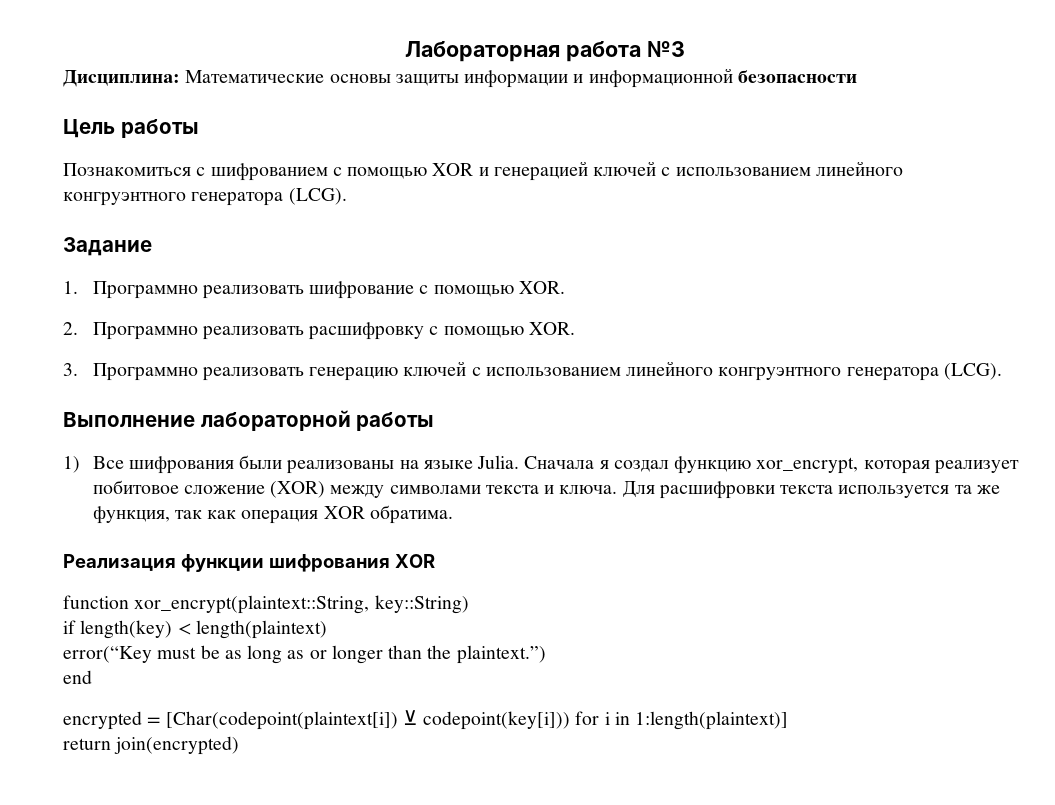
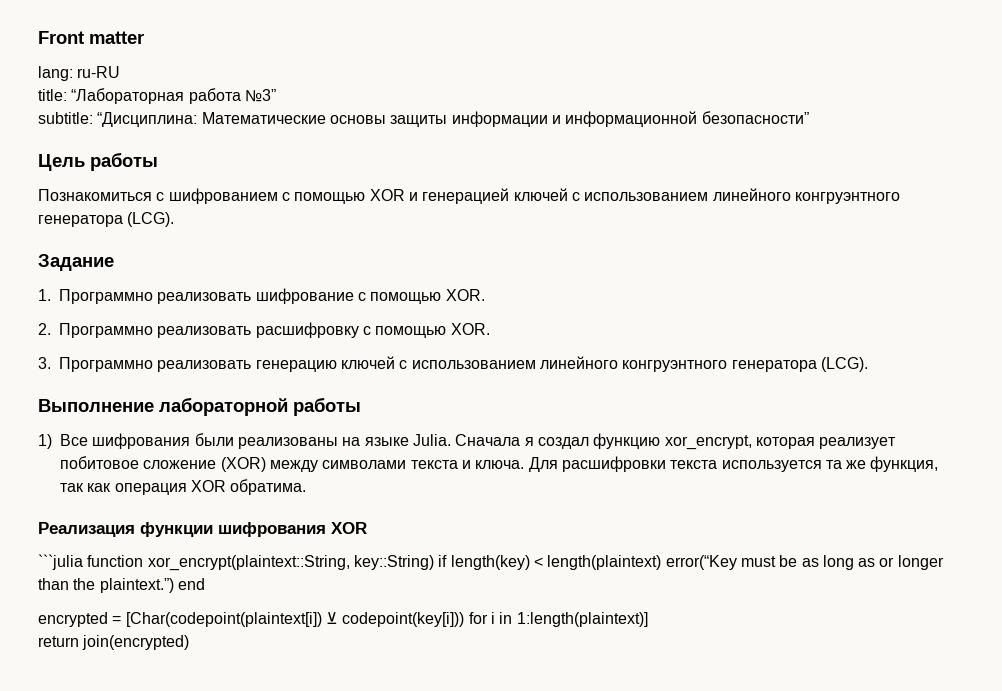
- Лабораторная работа №3
- Дисциплина: Математические основы защиты информации и информационной безопасности
+ Front matter
+ lang: ru-RU
+ title: “Лабораторная работа №3”
+ subtitle: “Дисциплина: Математические основы защиты информации и информационной безопасности”
- function xor_encrypt(plaintext::String, key::String)
- if length(key) < length(plaintext)
- error(“Key must be as long as or longer than the plaintext.”)
- end
+ ```julia function xor_encrypt(plaintext::String, key::String) if length(key) < length(plaintext) error(“Key must be as long as or longer than the plaintext.”) end

